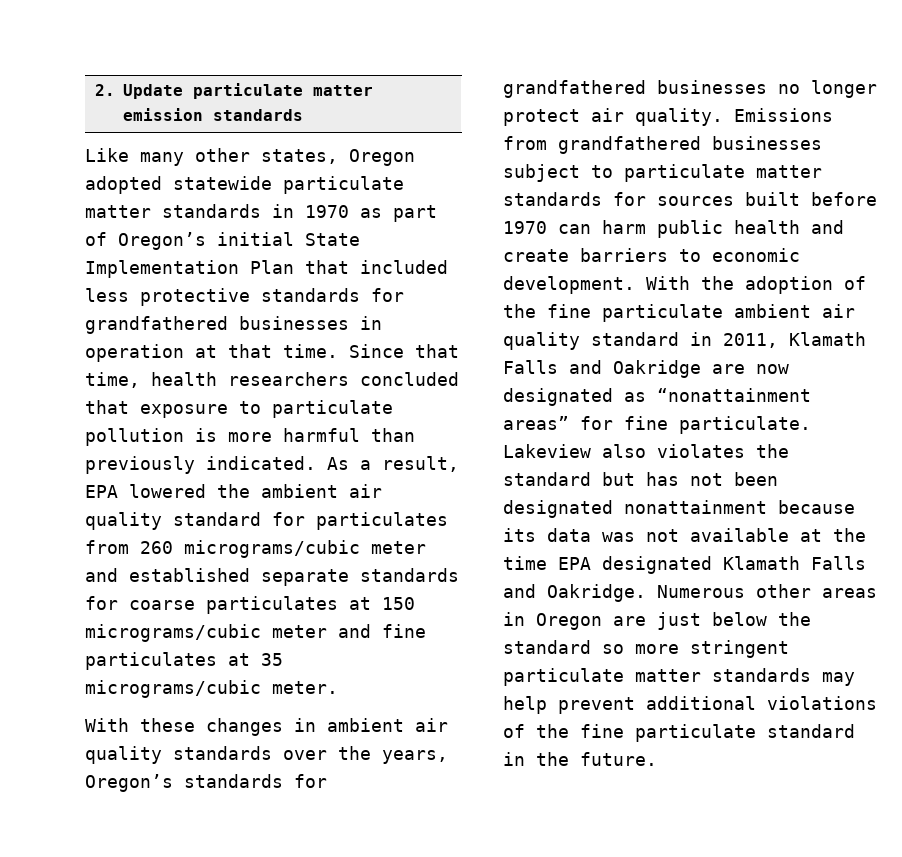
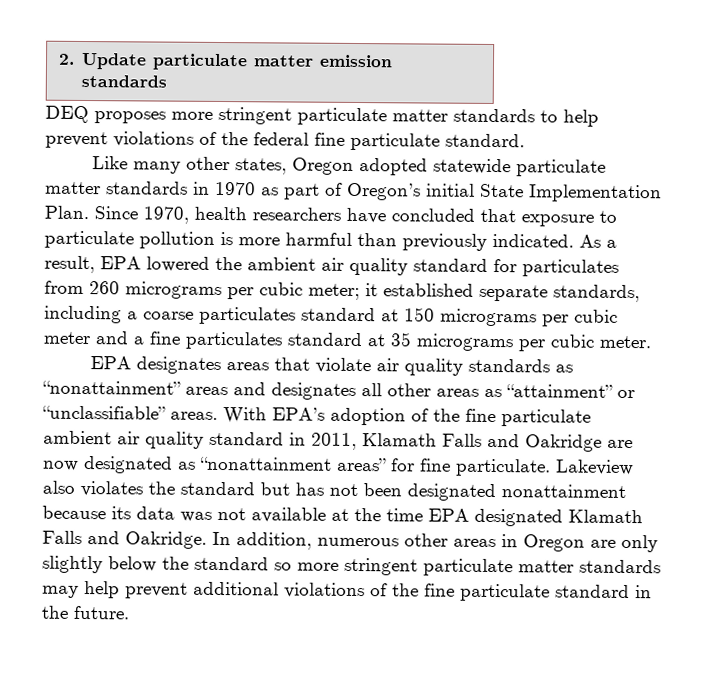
+ DEQ proposes more stringent particulate matter standards to help prevent violations of the federal fine particulate standard.
- Like many other states, Oregon adopted statewide particulate matter standards in 1970 as part of Oregon’s initial State Implementation Plan that included less protective standards for grandfathered businesses in operation at that time. Since that time, health researchers concluded that exposure to particulate pollution is more harmful than previously indicated.
+ Like many other states, Oregon adopted statewide particulate matter standards in 1970 as part of Oregon’s initial State Implementation Plan. Since 1970, health researchers have concluded that exposure to particulate pollution is more harmful than previously indicated.
- As a result, EPA lowered the ambient air quality standard for particulates from 260 micrograms/cubic meter and established separate standards for coarse particulates at 150 micrograms/cubic meter and fine particulates at 35 micrograms/cubic meter.
- With these changes in ambient air quality standards over the years, Oregon’s standards for grandfathered businesses no longer protect air quality. Emissions from grandfathered businesses subject to particulate matter standards for sources built before 1970 can harm public health and create barriers to economic development. With the adoption of the fine particulate ambient air quality standard in 2011, Klamath Falls and Oakridge are now designated as “nonattainment areas” for fine particulate.
+ As a result, EPA lowered the ambient air quality standard for particulates from 260 micrograms per cubic meter; it established separate standards, including a coarse particulates standard at 150 micrograms per cubic meter and a fine particulates standard at 35 micrograms per cubic meter.
+ EPA designates areas that violate air quality standards as “nonattainment” areas and designates all other areas as “attainment” or “unclassifiable” areas. With EPA’s adoption of the fine particulate ambient air quality standard in 2011, Klamath Falls and Oakridge are now designated as “nonattainment areas” for fine particulate.
- Numerous other areas in Oregon are just below the standard so more stringent particulate matter standards may help prevent additional violations of the fine particulate standard in the future.
+ In addition, numerous other areas in Oregon are only slightly below the standard so more stringent particulate matter standards may help prevent additional violations of the fine particulate standard in the future.

